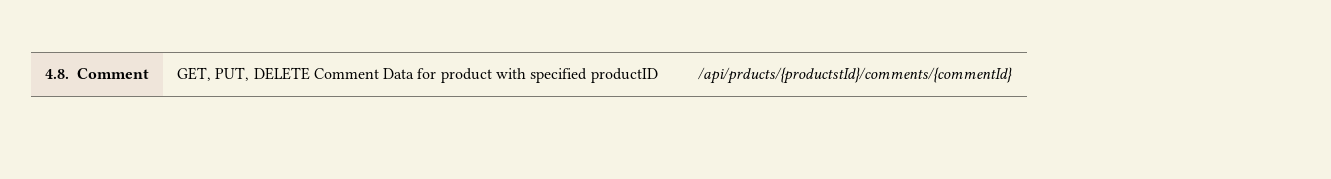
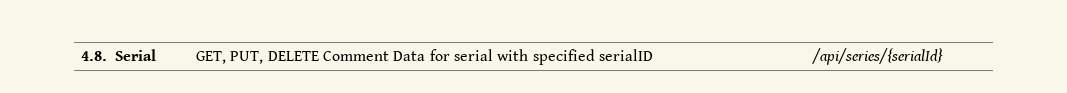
- 4.8. Comment | GET, PUT, DELETE Comment Data for product with specified productID | /api/prducts/{productstId}/comments/{commentId}
+ 4.8. Serial | GET, PUT, DELETE Comment Data for serial with specified serialID | /api/series/{serialId}

